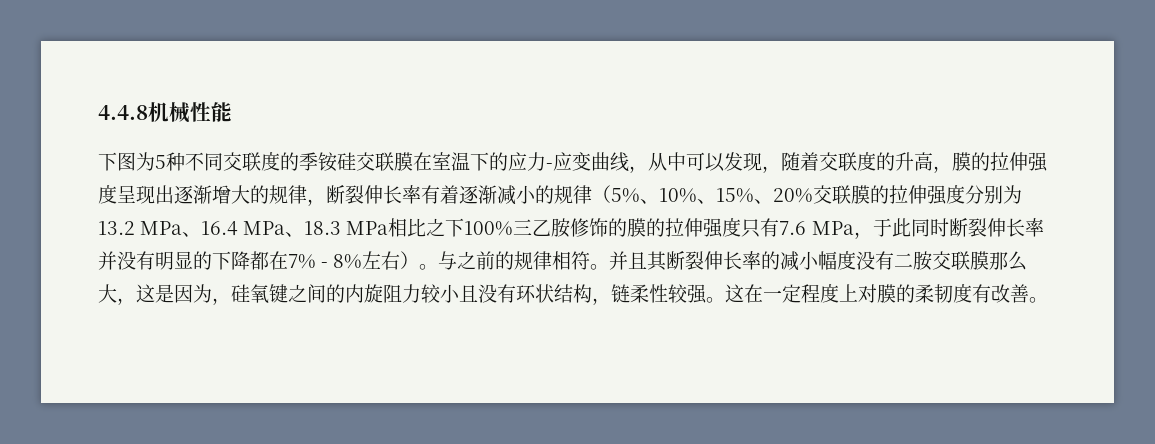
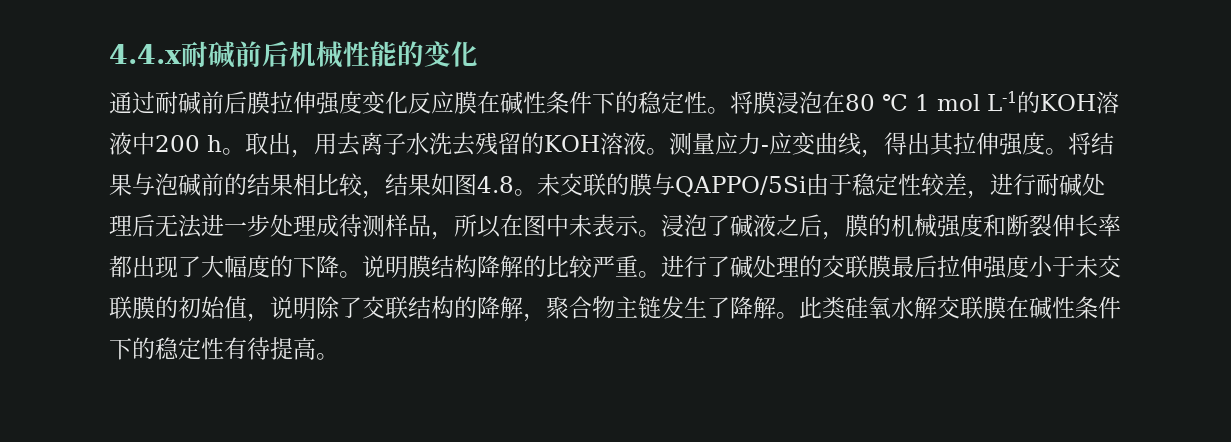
- 4.4.8机械性能
- 下图为5种不同交联度的季铵硅交联膜在室温下的应力-应变曲线，从中可以发现，随着交联度的升高，膜的拉伸强度呈现出逐渐增大的规律，断裂伸长率有着逐渐减小的规律（5%、10%、15%、20%交联膜的拉伸强度分别为13.2 MPa、16.4 MPa、18.3 MPa相比之下100%三乙胺修饰的膜的拉伸强度只有7.6 MPa，于此同时断裂伸长率并没有明显的下降都在7% - 8%左右）。与之前的规律相符。并且其断裂伸长率的减小幅度没有二胺交联膜那么大，这是因为，硅氧键之间的内旋阻力较小且没有环状结构，链柔性较强。这在一定程度上对膜的柔韧度有改善。
+ 4.4.x耐碱前后机械性能的变化
+ 通过耐碱前后膜拉伸强度变化反应膜在碱性条件下的稳定性。将膜浸泡在80 ℃ 1 mol L-1的KOH溶液中200 h。取出，用去离子水洗去残留的KOH溶液。测量应力-应变曲线，得出其拉伸强度。将结果与泡碱前的结果相比较，结果如图4.8。未交联的膜与QAPPO/5Si由于稳定性较差，进行耐碱处理后无法进一步处理成待测样品，所以在图中未表示。浸泡了碱液之后，膜的机械强度和断裂伸长率都出现了大幅度的下降。说明膜结构降解的比较严重。进行了碱处理的交联膜最后拉伸强度小于未交联膜的初始值，说明除了交联结构的降解，聚合物主链发生了降解。此类硅氧水解交联膜在碱性条件下的稳定性有待提高。

